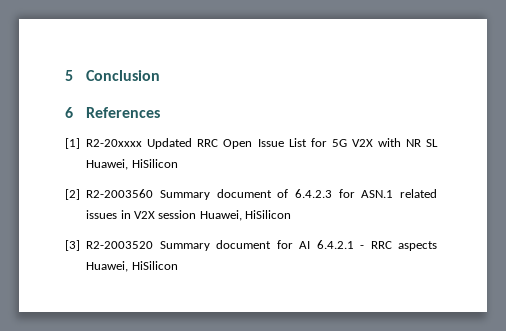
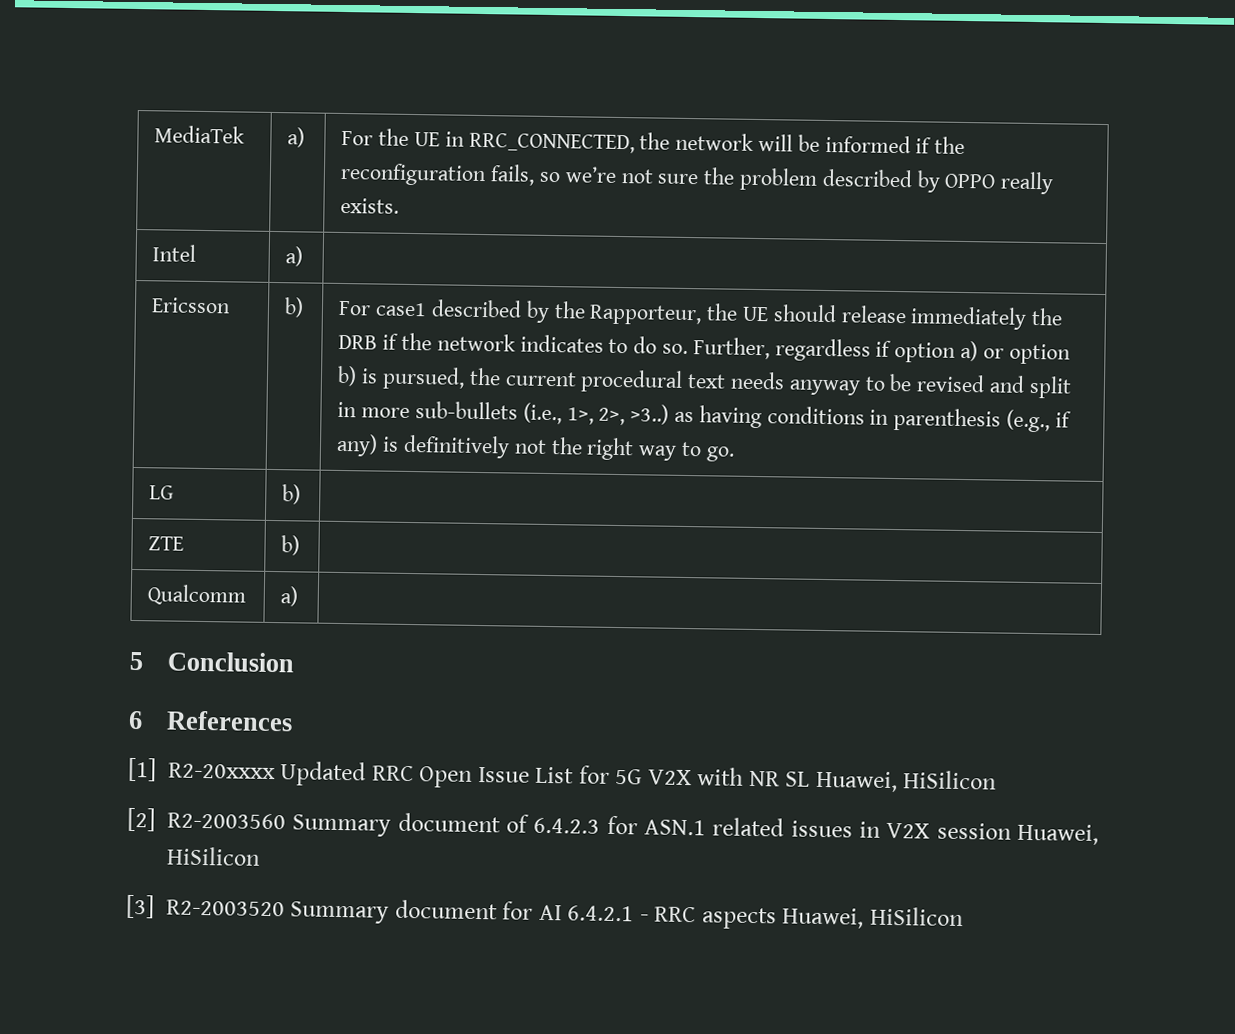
+ MediaTek | a) | For the UE in RRC_CONNECTED, the network will be informed if the reconfiguration fails, so we’re not sure the problem described by OPPO really exists.
+ Intel | a) |
+ Ericsson | b) | For case1 described by the Rapporteur, the UE should release immediately the DRB if the network indicates to do so. Further, regardless if option a) or option b) is pursued, the current procedural text needs anyway to be revised and split in more sub-bullets (i.e., 1>, 2>, >3..) as having conditions in parenthesis (e.g., if any) is definitively not the right way to go.
+ LG | b) |
+ ZTE | b) |
+ Qualcomm | a) |

